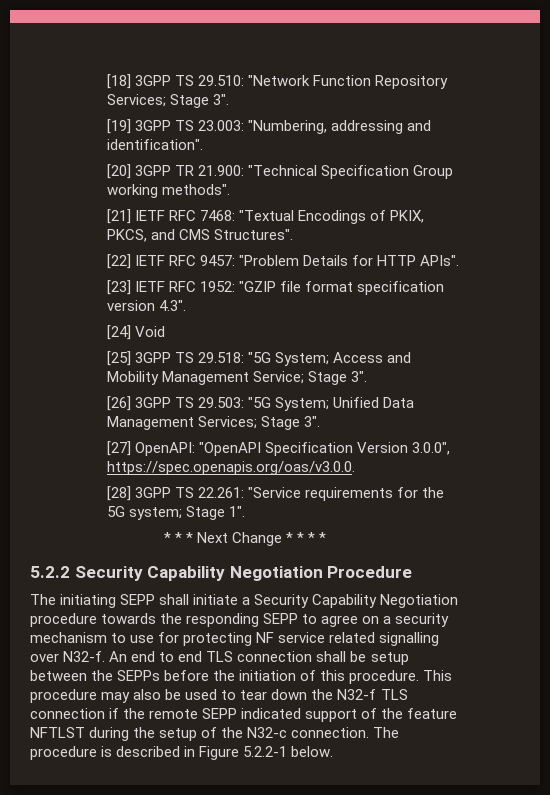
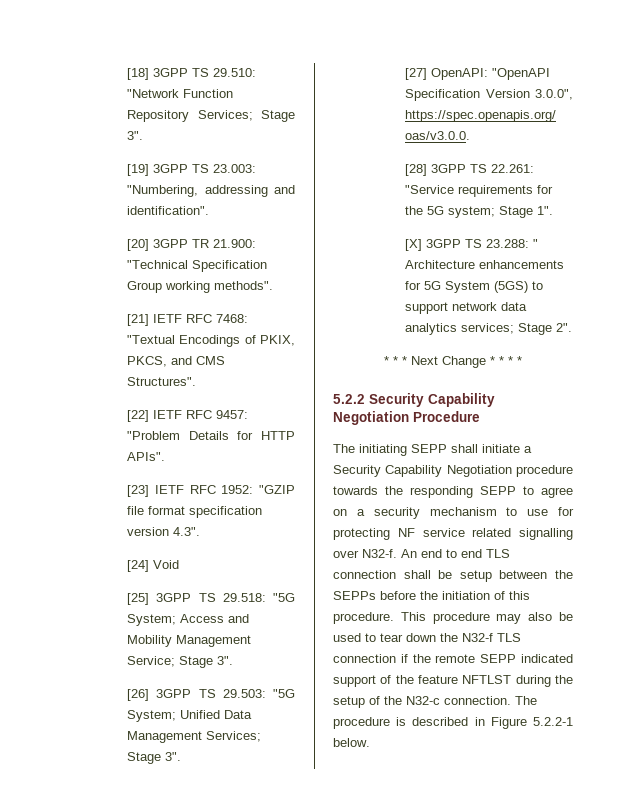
+ [X] 3GPP TS 23.288: " Architecture enhancements for 5G System (5GS) to support network data analytics services; Stage 2".

